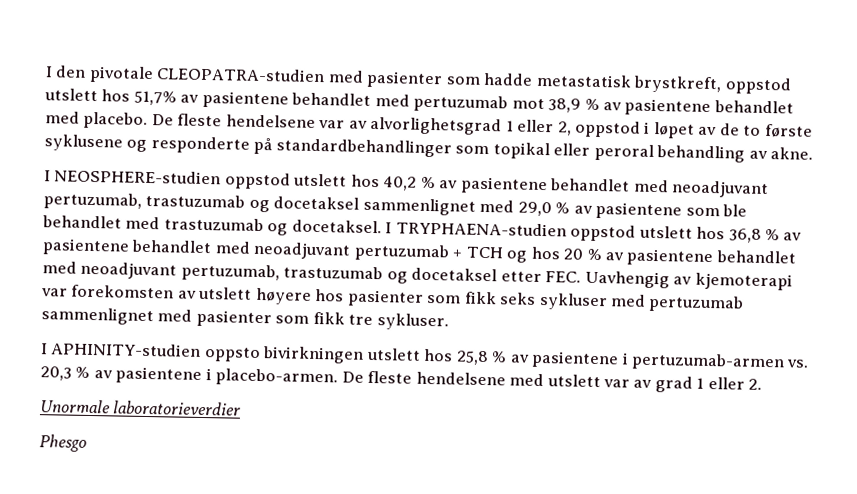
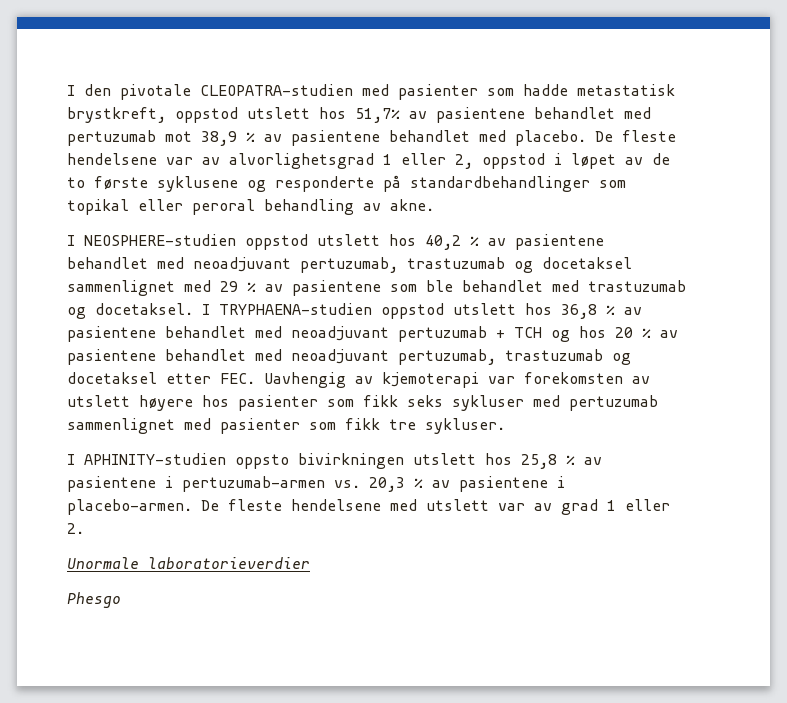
- I NEOSPHERE-studien oppstod utslett hos 40,2 % av pasientene behandlet med neoadjuvant pertuzumab, trastuzumab og docetaksel sammenlignet med 29,0 % av pasientene som ble behandlet med trastuzumab og docetaksel.
+ I NEOSPHERE-studien oppstod utslett hos 40,2 % av pasientene behandlet med neoadjuvant pertuzumab, trastuzumab og docetaksel sammenlignet med 29 % av pasientene som ble behandlet med trastuzumab og docetaksel.

